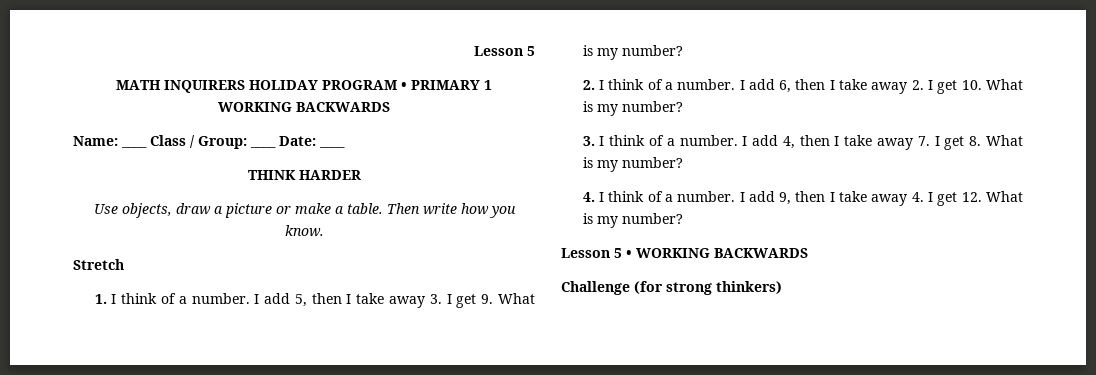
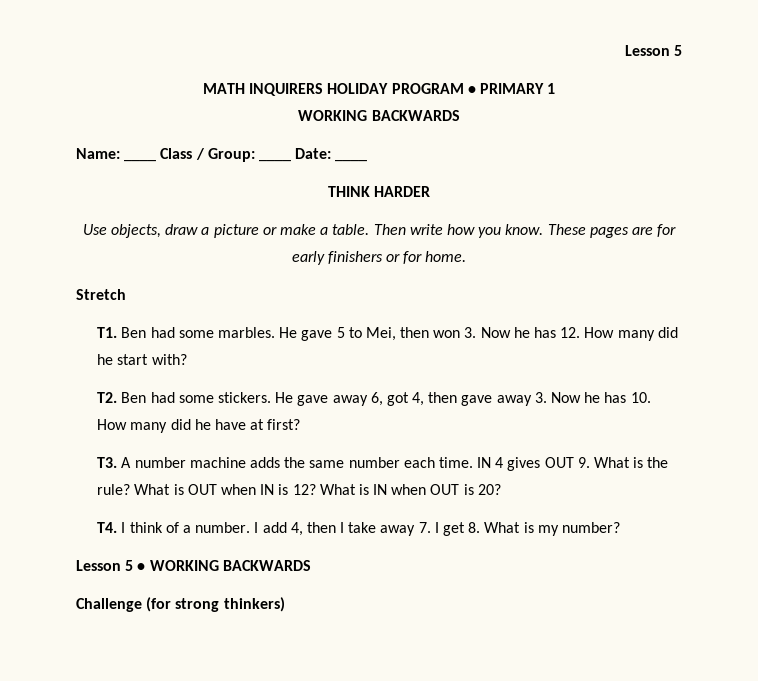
- Then write how you know.
+ Then write how you know. These pages are for early finishers or for home.
  Stretch
- 1. I think of a number. I add 5, then I take away 3. I get 9. What is my number?
- 2. I think of a number. I add 6, then I take away 2. I get 10. What is my number?
- 3. I think of a number.
+ T1. Ben had some marbles. He gave 5 to Mei, then won 3. Now he has 12. How many did he start with?
+ T2. Ben had some stickers. He gave away 6, got 4, then gave away 3. Now he has 10. How many did he have at first?
+ T3. A number machine adds the same number each time. IN 4 gives OUT 9. What is the rule? What is OUT when IN is 12? What is IN when OUT is 20?
+ T4. I think of a number.
- 4. I think of a number. I add 9, then I take away 4. I get 12. What is my number?

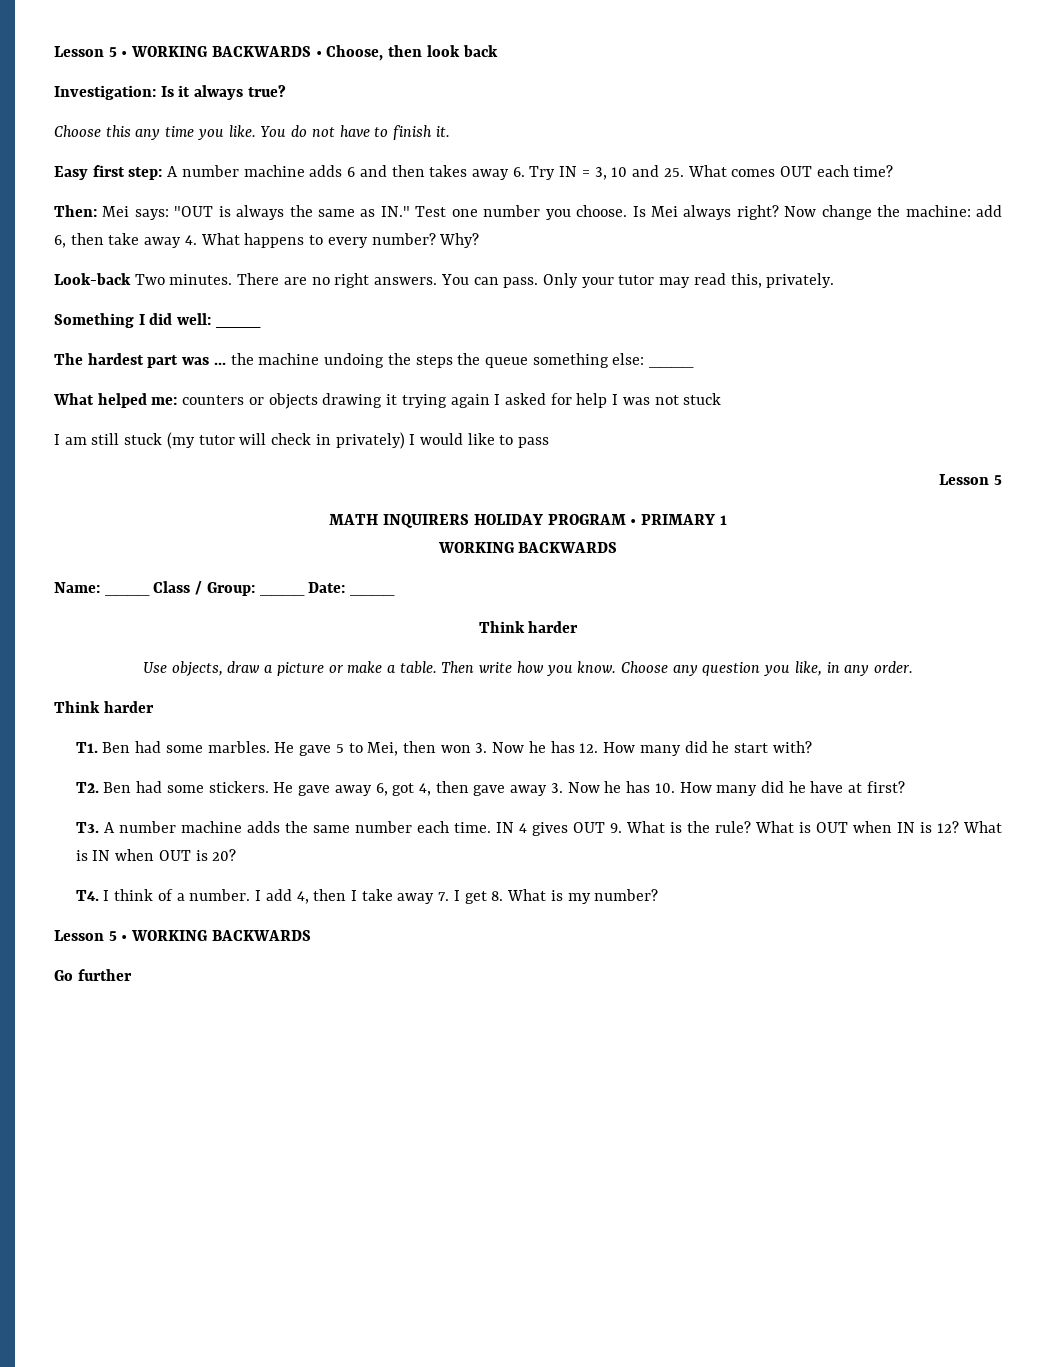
+ Lesson 5 • WORKING BACKWARDS • Choose, then look back
+ Investigation: Is it always true?
+ Choose this any time you like. You do not have to finish it.
+ Easy first step: A number machine adds 6 and then takes away 6. Try IN = 3, 10 and 25. What comes OUT each time?
+ Then: Mei says: "OUT is always the same as IN." Test one number you choose. Is Mei always right? Now change the machine: add 6, then take away 4. What happens to every number? Why?
+ Look-back Two minutes. There are no right answers. You can pass. Only your tutor may read this, privately.
+ Something I did well: ____
+ The hardest part was ... the machine undoing the steps the queue something else: ____
+ What helped me: counters or objects drawing it trying again I asked for help I was not stuck
+ I am still stuck (my tutor will check in privately) I would like to pass
  Name: ____ Class / Group: ____ Date: ____
- THINK HARDER
+ Think harder
- These pages are for early finishers or for home.
- Stretch
+ Choose any question you like, in any order.
+ Think harder
- Challenge (for strong thinkers)
+ Go further

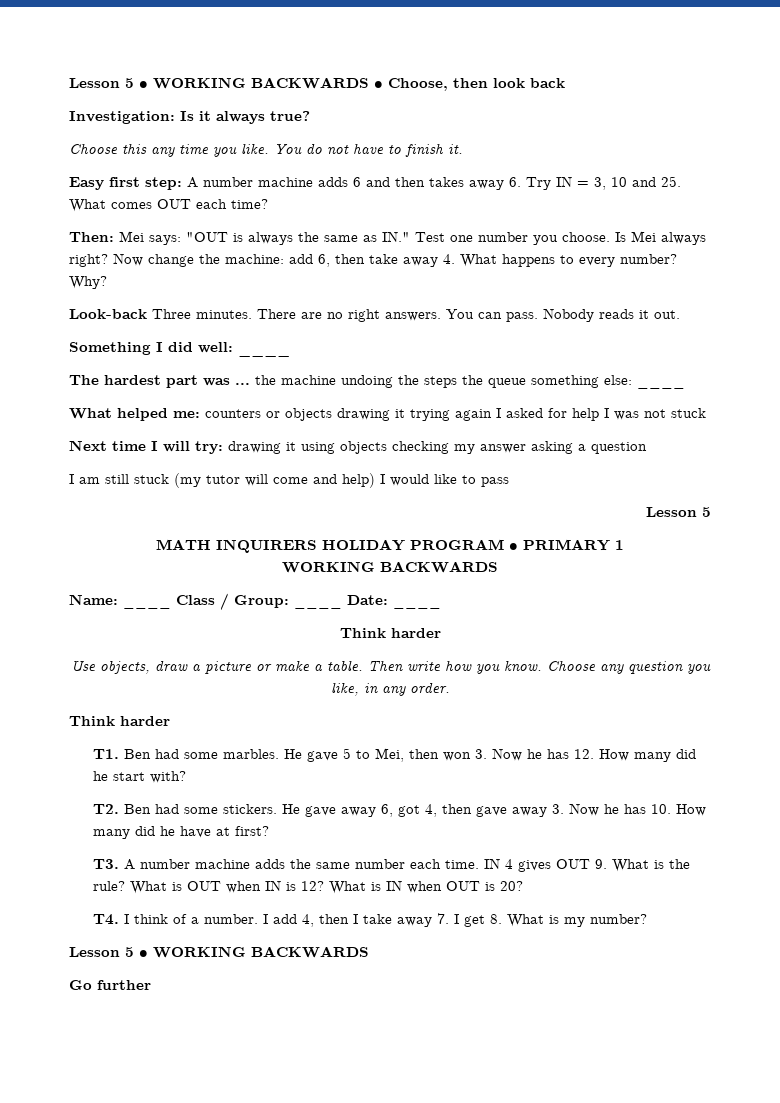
- Look-back Two minutes.
+ Look-back Three minutes.
- Only your tutor may read this, privately.
+ Nobody reads it out.
+ Next time I will try: drawing it using objects checking my answer asking a question
- I am still stuck (my tutor will check in privately) I would like to pass
+ I am still stuck (my tutor will come and help) I would like to pass

